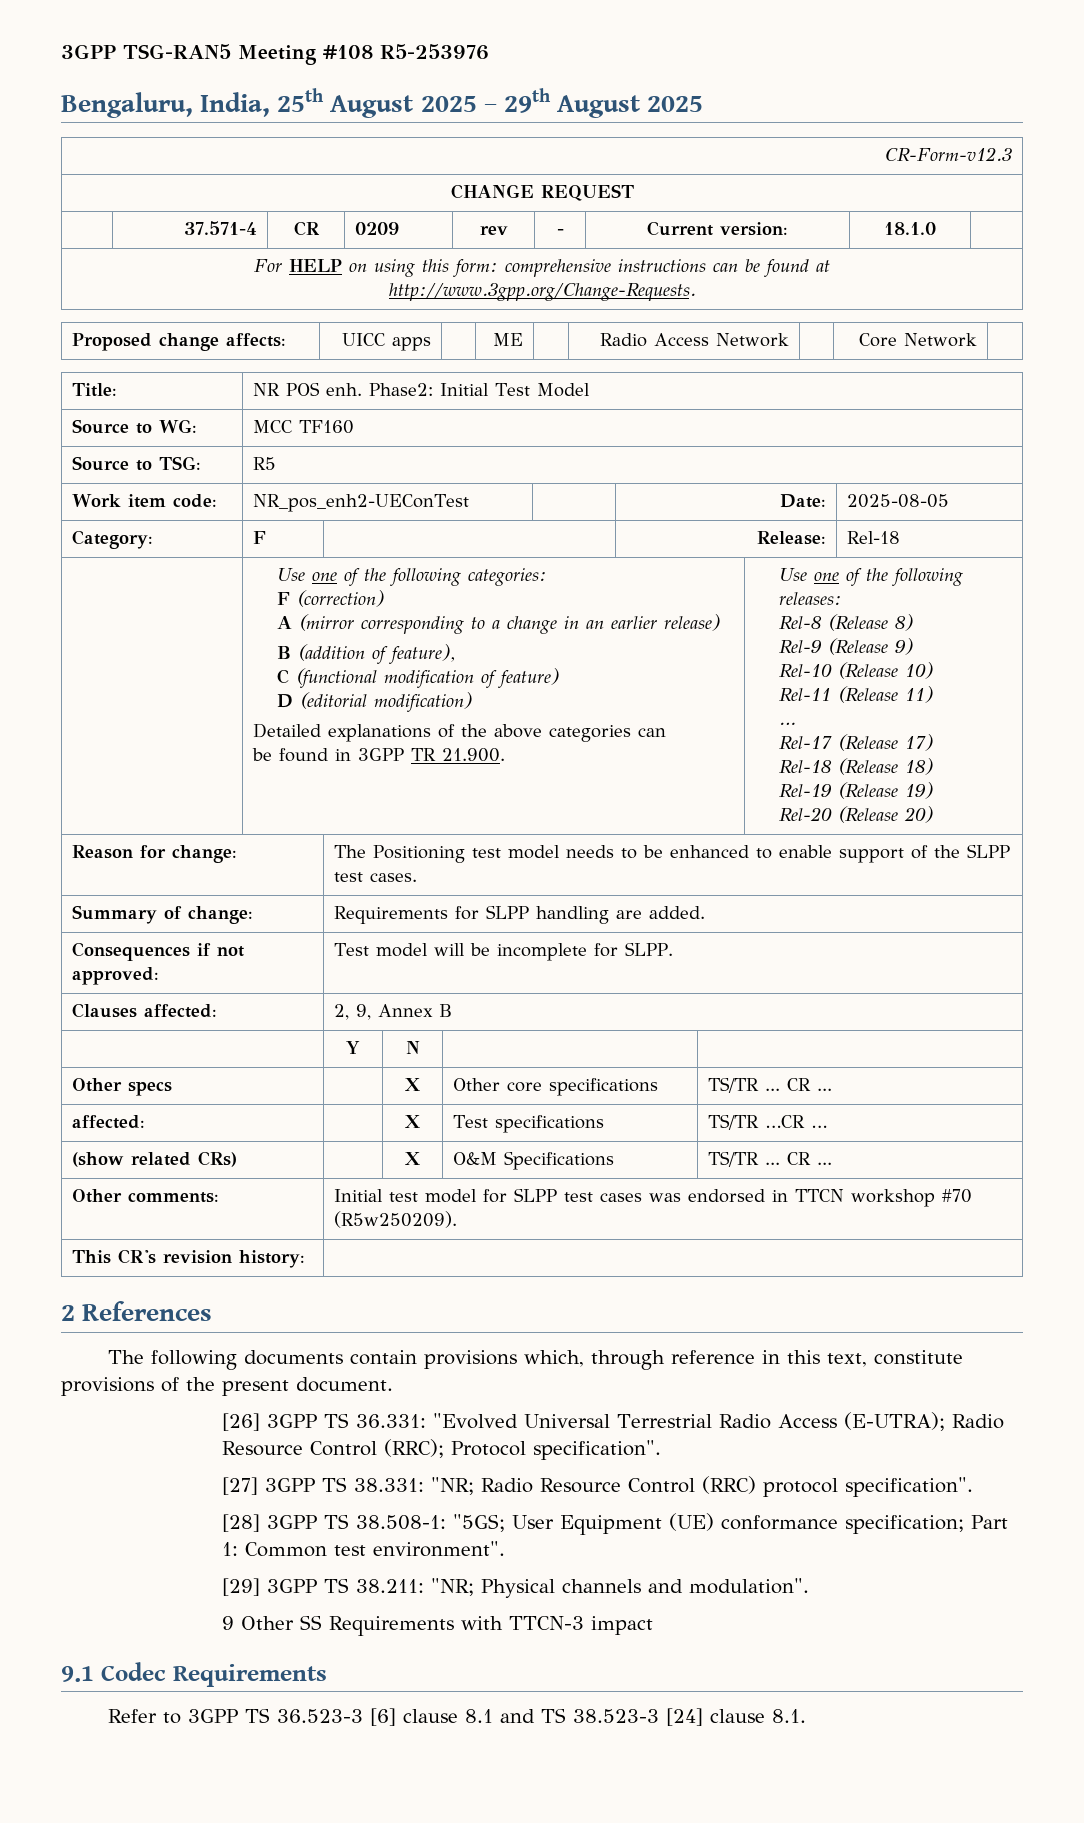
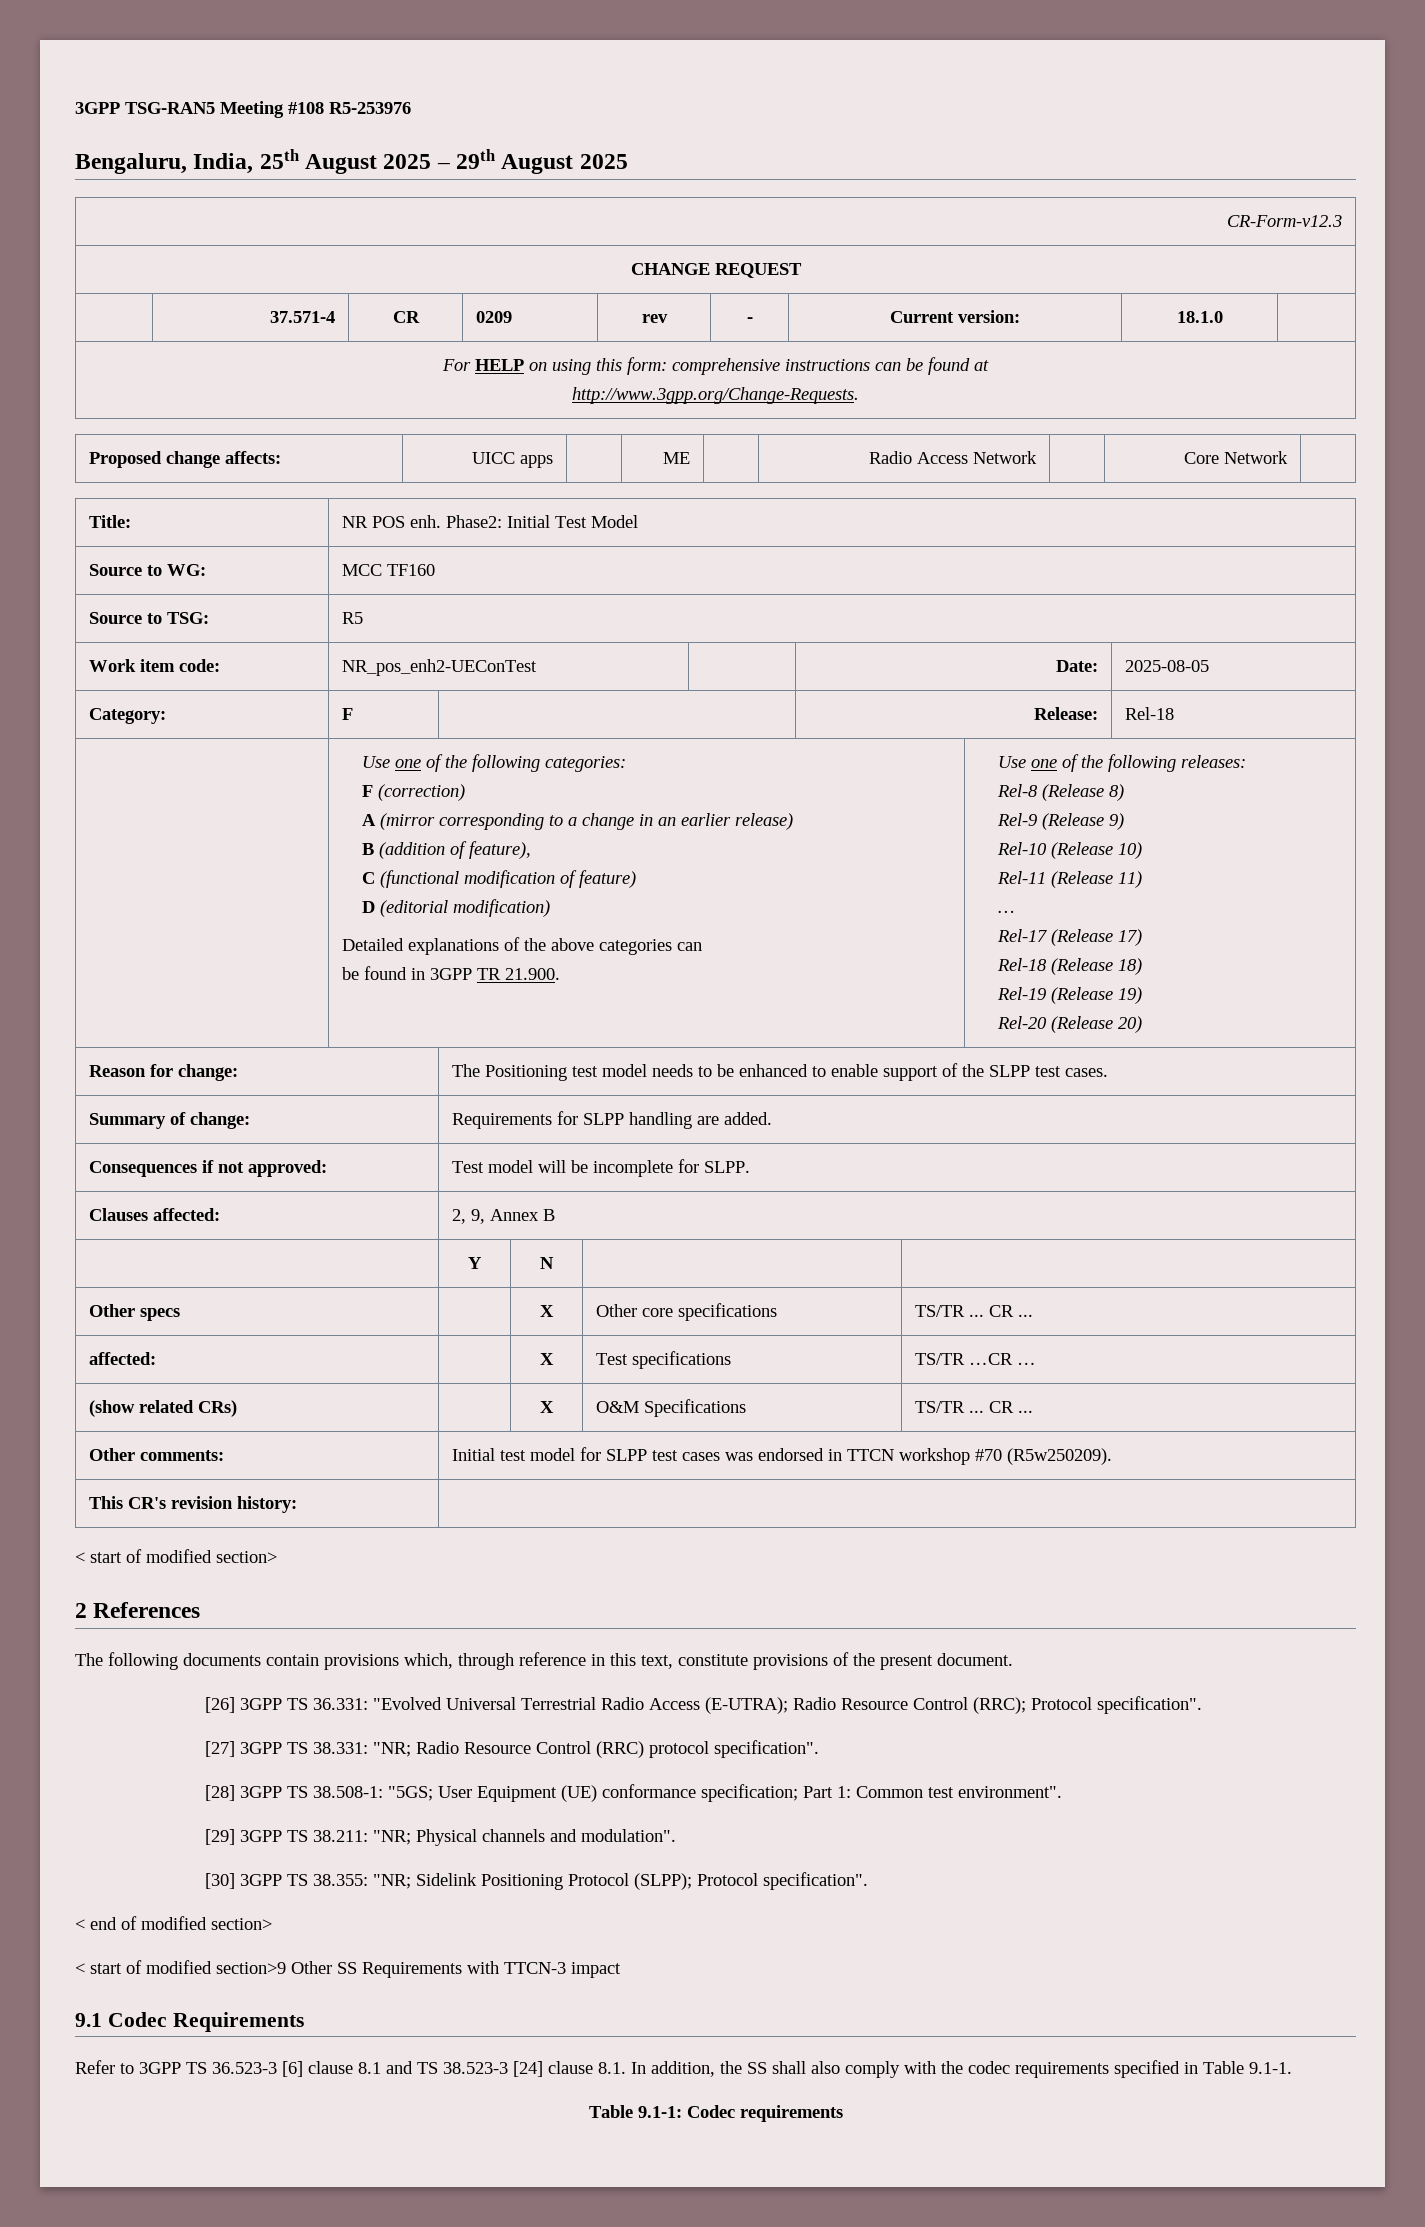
+ < start of modified section>
- 9 Other SS Requirements with TTCN-3 impact
+ [30] 3GPP TS 38.355: "NR; Sidelink Positioning Protocol (SLPP); Protocol specification".
+ < end of modified section>
+ < start of modified section>9 Other SS Requirements with TTCN-3 impact
- Refer to 3GPP TS 36.523-3 [6] clause 8.1 and TS 38.523-3 [24] clause 8.1.
+ Refer to 3GPP TS 36.523-3 [6] clause 8.1 and TS 38.523-3 [24] clause 8.1. In addition, the SS shall also comply with the codec requirements specified in Table 9.1-1.
+ Table 9.1-1: Codec requirements

